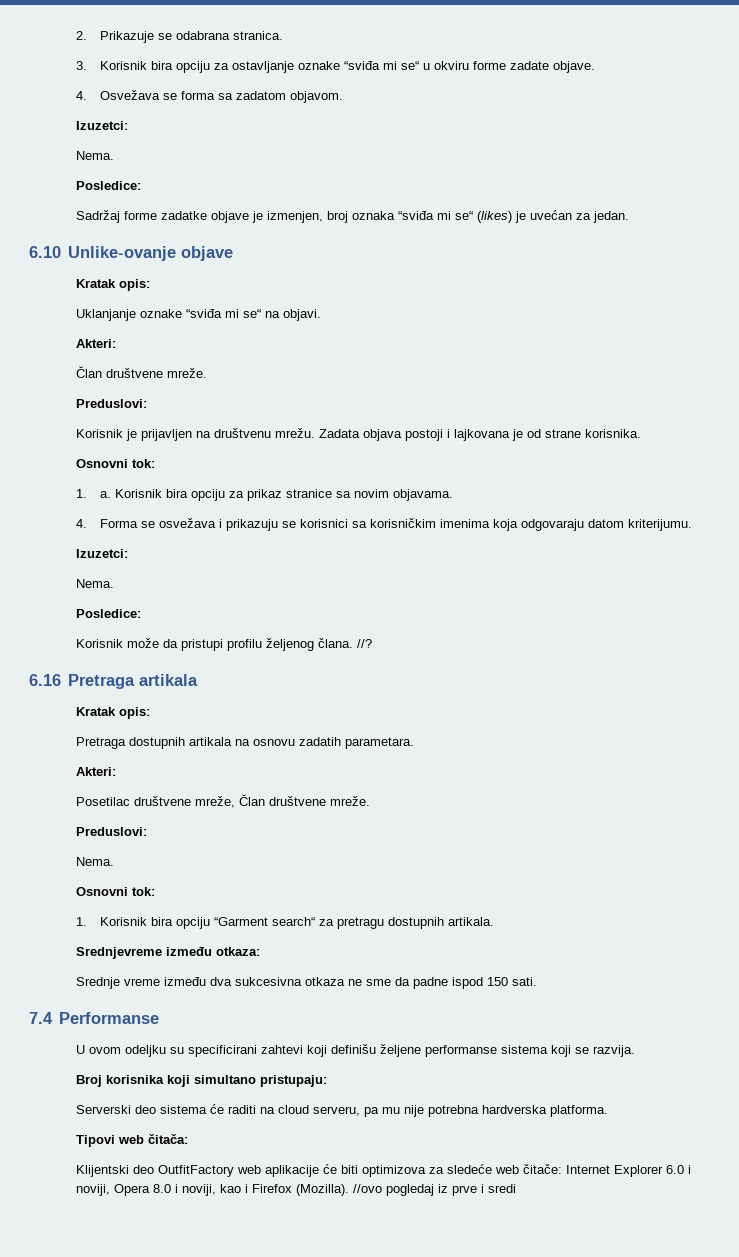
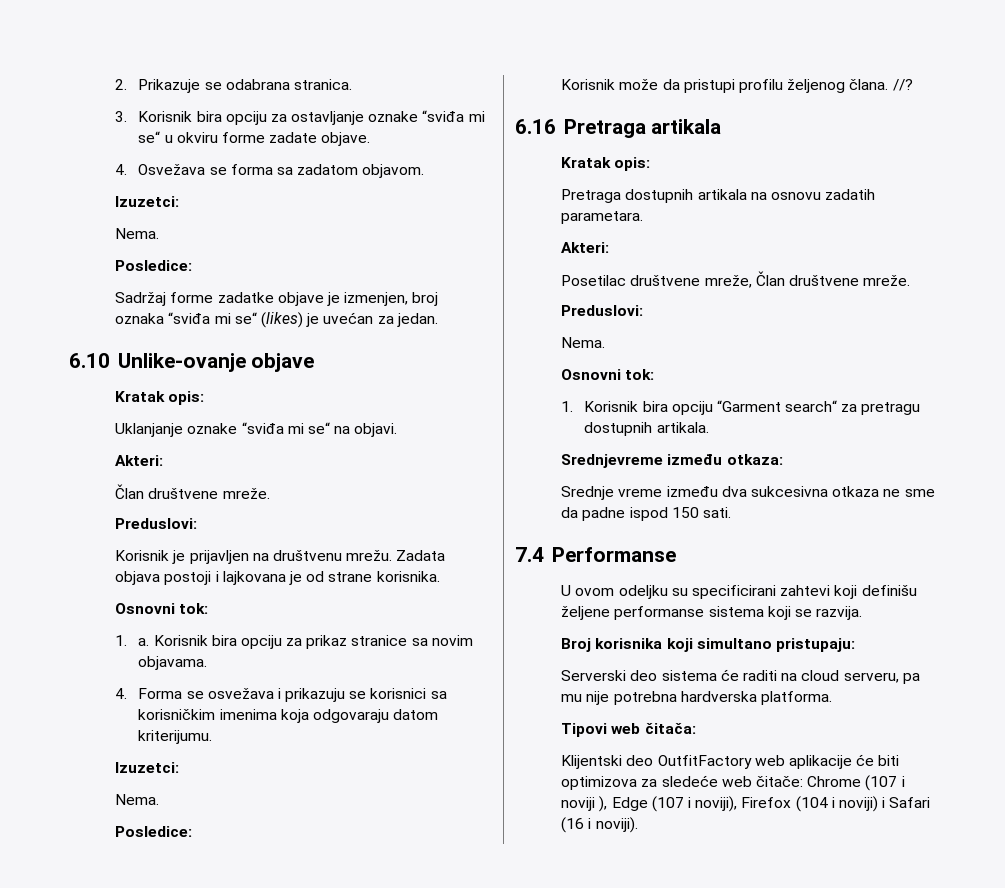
- Klijentski deo OutfitFactory web aplikacije će biti optimizova za sledeće web čitače: Internet Explorer 6.0 i noviji, Opera 8.0 i noviji, kao i Firefox (Mozilla). //ovo pogledaj iz prve i sredi
+ Klijentski deo OutfitFactory web aplikacije će biti optimizova za sledeće web čitače: Chrome (107 i noviji ), Edge (107 i noviji), Firefox (104 i noviji) i Safari (16 i noviji).

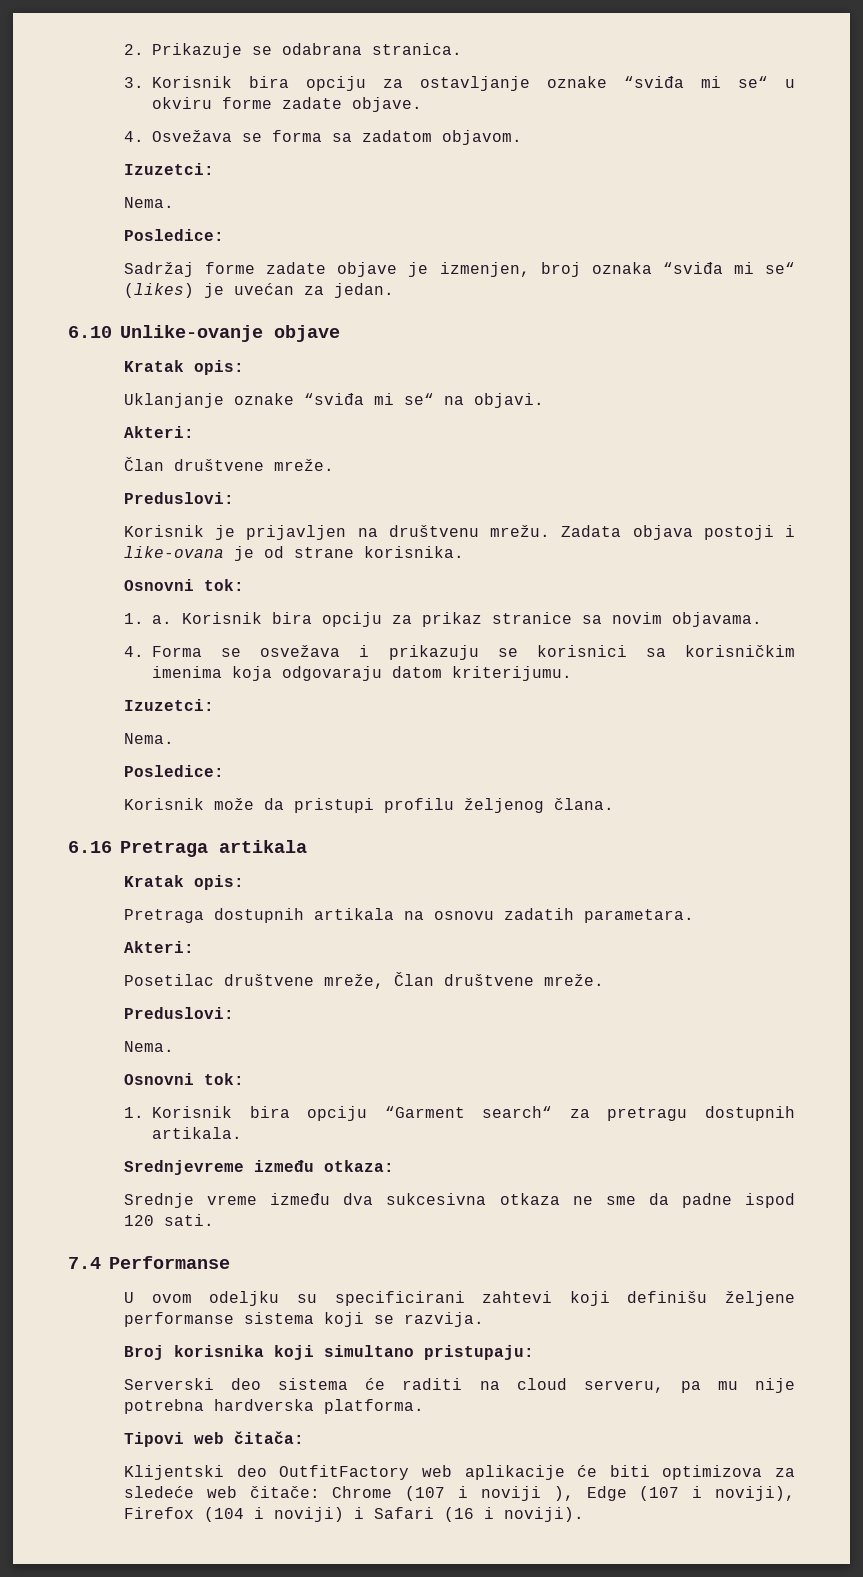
- Sadržaj forme zadatke objave je izmenjen, broj oznaka “sviđa mi se“ (likes) je uvećan za jedan.
+ Sadržaj forme zadate objave je izmenjen, broj oznaka “sviđa mi se“ (likes) je uvećan za jedan.
- Zadata objava postoji i lajkovana je od strane korisnika.
+ Zadata objava postoji i like-ovana je od strane korisnika.
- //?
- Srednje vreme između dva sukcesivna otkaza ne sme da padne ispod 150 sati.
+ Srednje vreme između dva sukcesivna otkaza ne sme da padne ispod 120 sati.

